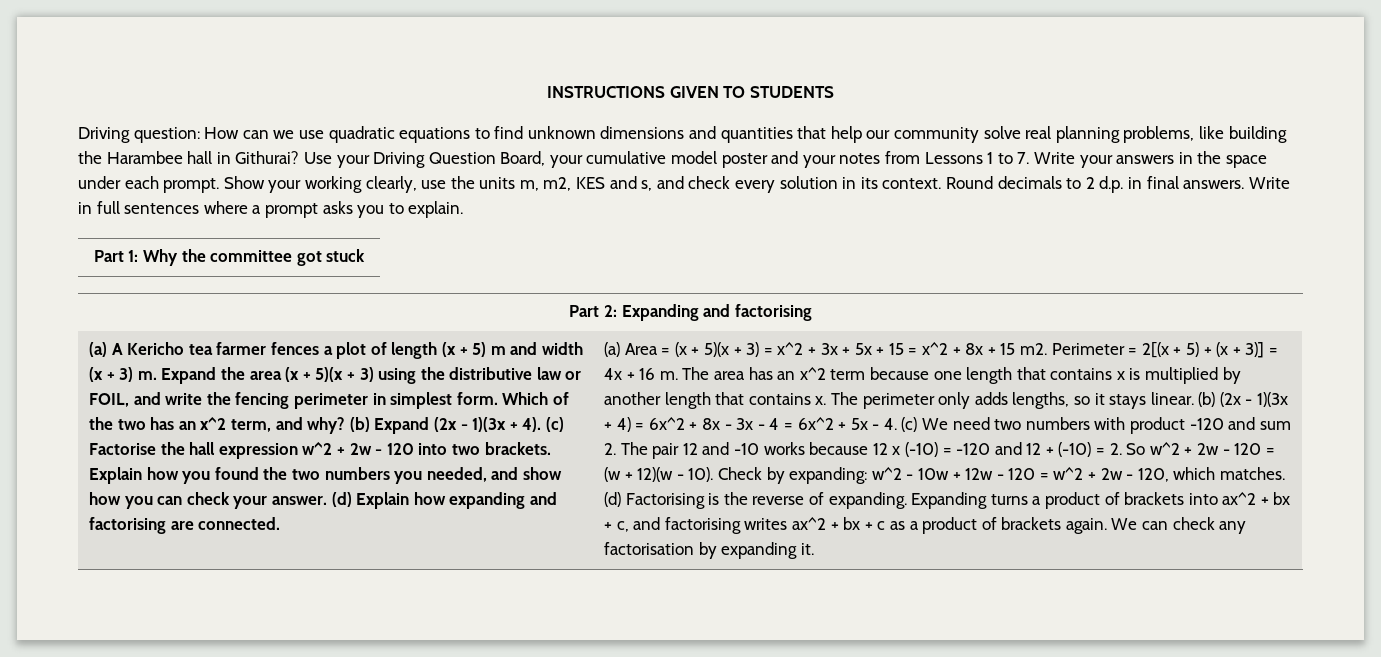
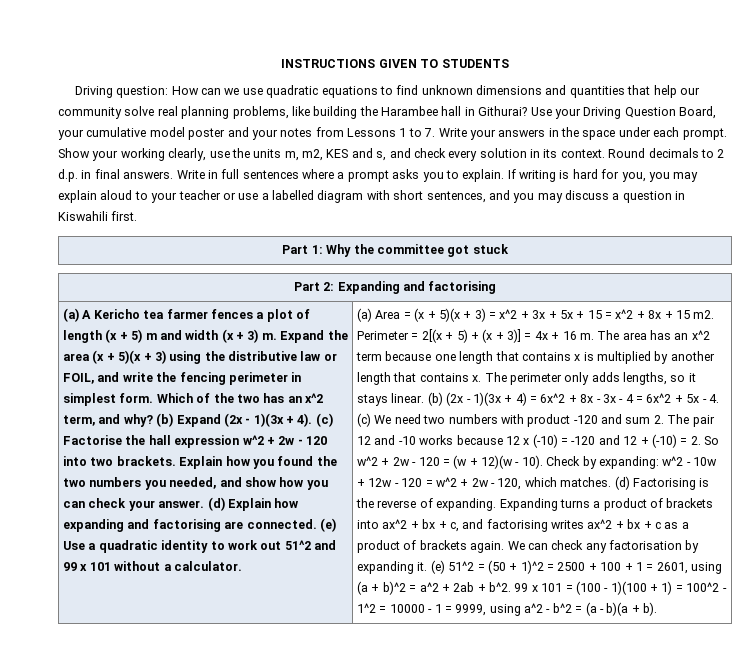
+ If writing is hard for you, you may explain aloud to your teacher or use a labelled diagram with short sentences, and you may discuss a question in Kiswahili first.
+ (e) Use a quadratic identity to work out 51^2 and 99 x 101 without a calculator.
+ (e) 51^2 = (50 + 1)^2 = 2500 + 100 + 1 = 2601, using (a + b)^2 = a^2 + 2ab + b^2. 99 x 101 = (100 - 1)(100 + 1) = 100^2 - 1^2 = 10000 - 1 = 9999, using a^2 - b^2 = (a - b)(a + b).

